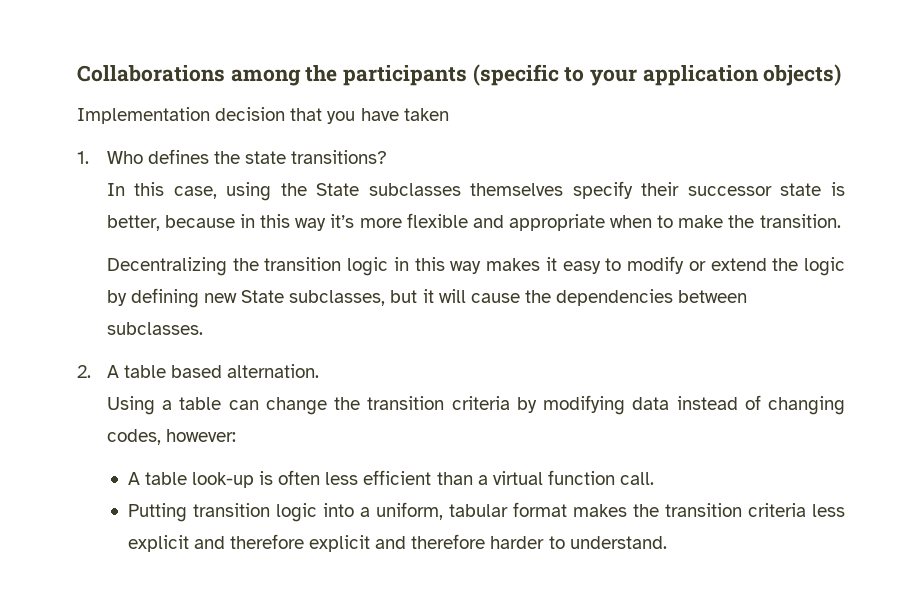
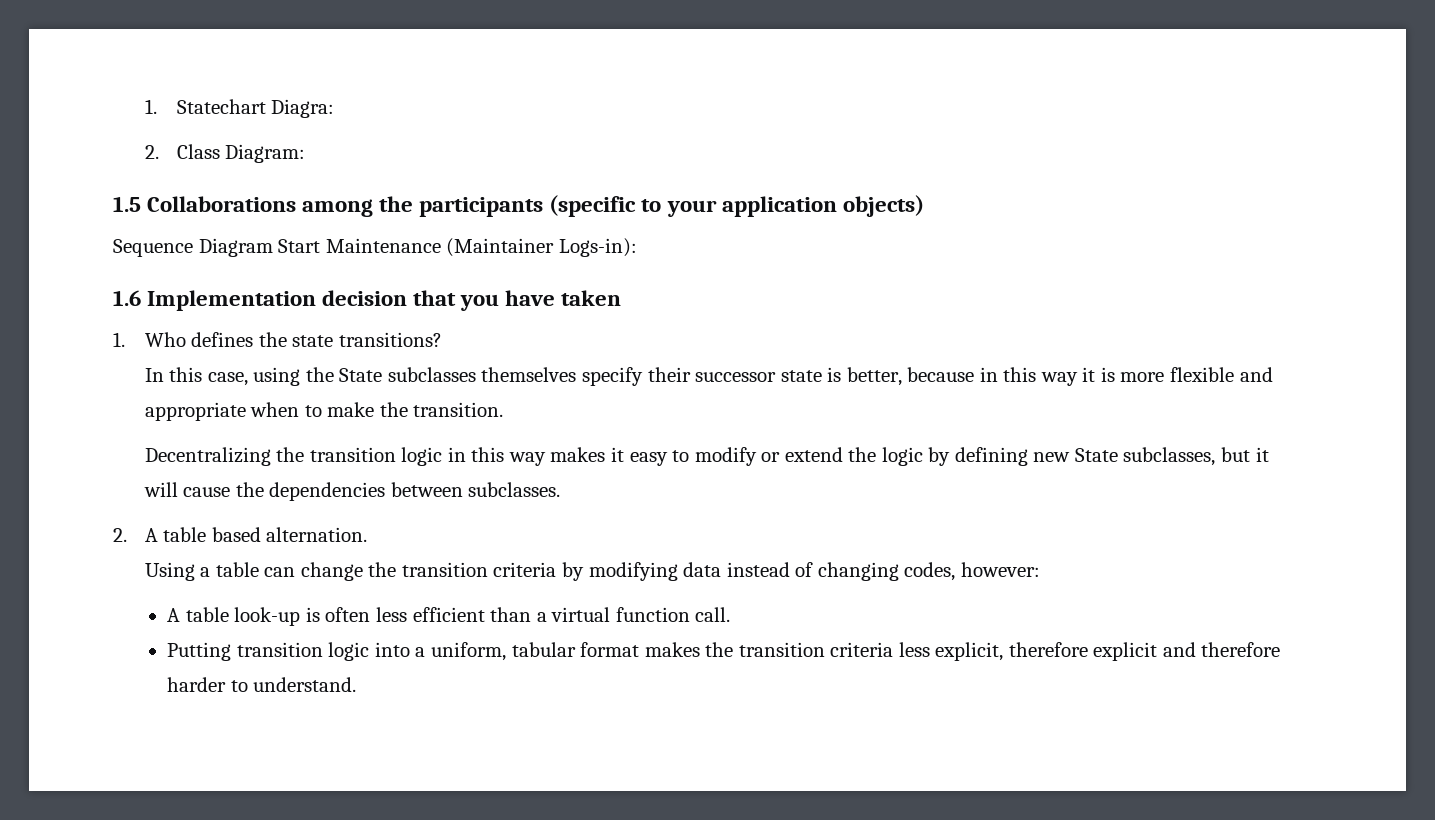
- Collaborations among the participants (specific to your application objects)
+ 1. Statechart Diagra:
+ 2. Class Diagram:
+ 1.5 Collaborations among the participants (specific to your application objects)
- Implementation decision that you have taken
+ Sequence Diagram Start Maintenance (Maintainer Logs-in):
+ 1.6 Implementation decision that you have taken
- In this case, using the State subclasses themselves specify their successor state is better, because in this way it’s more flexible and appropriate when to make the transition.
+ In this case, using the State subclasses themselves specify their successor state is better, because in this way it is more flexible and appropriate when to make the transition.
- Putting transition logic into a uniform, tabular format makes the transition criteria less explicit and therefore explicit and therefore harder to understand.
+ Putting transition logic into a uniform, tabular format makes the transition criteria less explicit, therefore explicit and therefore harder to understand.

